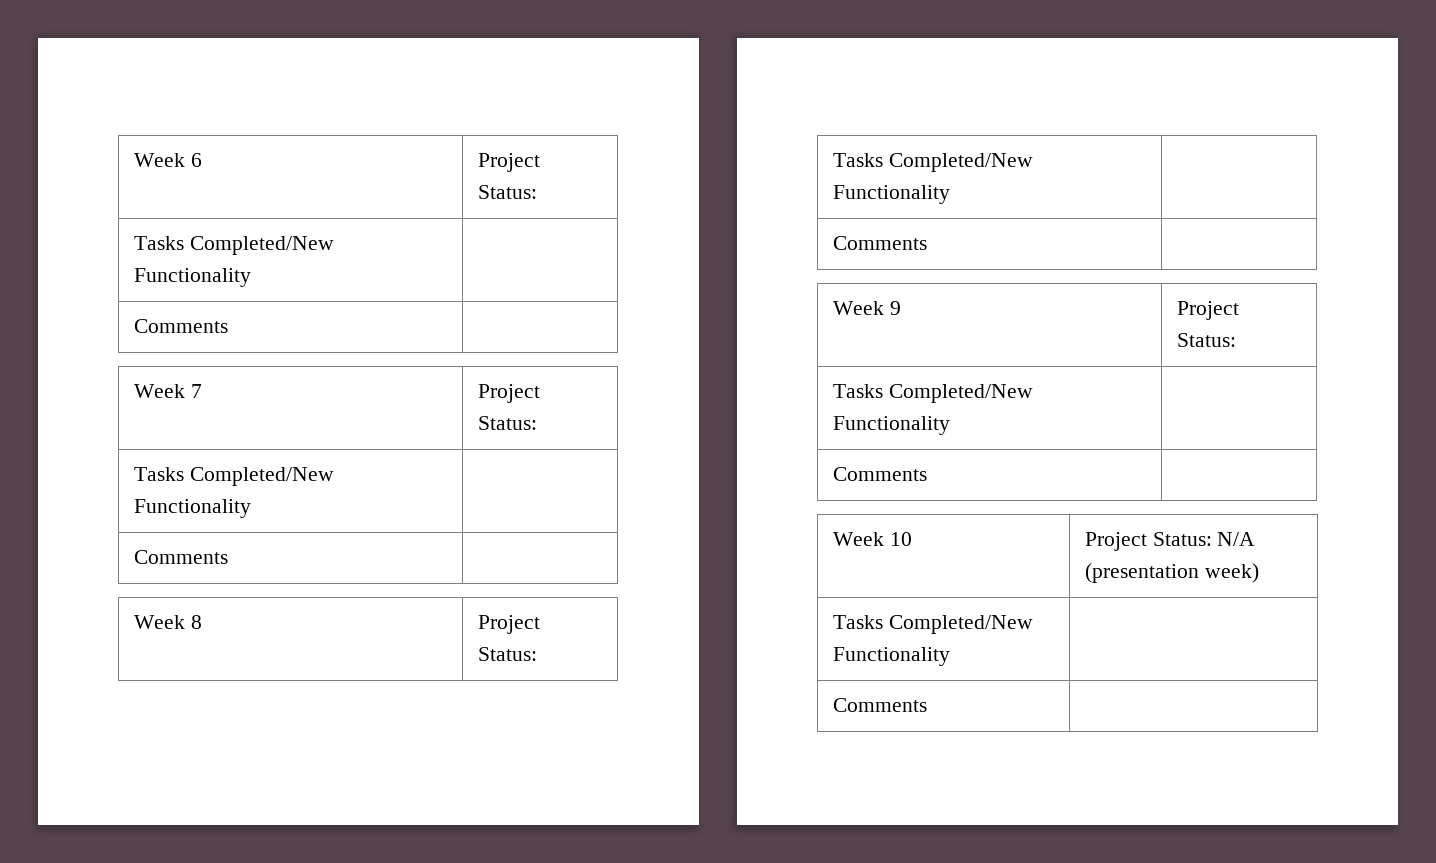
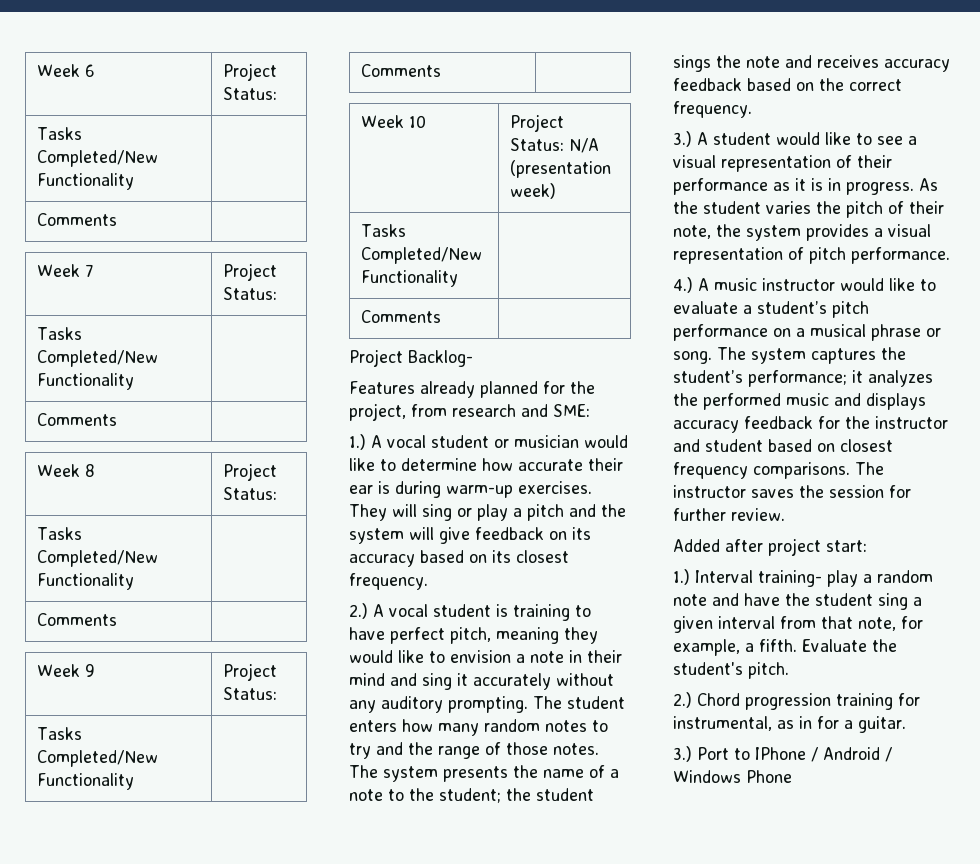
+ Project Backlog-
+ Features already planned for the project, from research and SME:
+ 1.) A vocal student or musician would like to determine how accurate their ear is during warm-up exercises. They will sing or play a pitch and the system will give feedback on its accuracy based on its closest frequency.
+ 2.) A vocal student is training to have perfect pitch, meaning they would like to envision a note in their mind and sing it accurately without any auditory prompting. The student enters how many random notes to try and the range of those notes. The system presents the name of a note to the student; the student sings the note and receives accuracy feedback based on the correct frequency.
+ 3.) A student would like to see a visual representation of their performance as it is in progress. As the student varies the pitch of their note, the system provides a visual representation of pitch performance.
+ 4.) A music instructor would like to evaluate a student’s pitch performance on a musical phrase or song. The system captures the student’s performance; it analyzes the performed music and displays accuracy feedback for the instructor and student based on closest frequency comparisons. The instructor saves the session for further review.
+ Added after project start:
+ 1.) Interval training- play a random note and have the student sing a given interval from that note, for example, a fifth. Evaluate the student's pitch.
+ 2.) Chord progression training for instrumental, as in for a guitar.
+ 3.) Port to IPhone / Android / Windows Phone

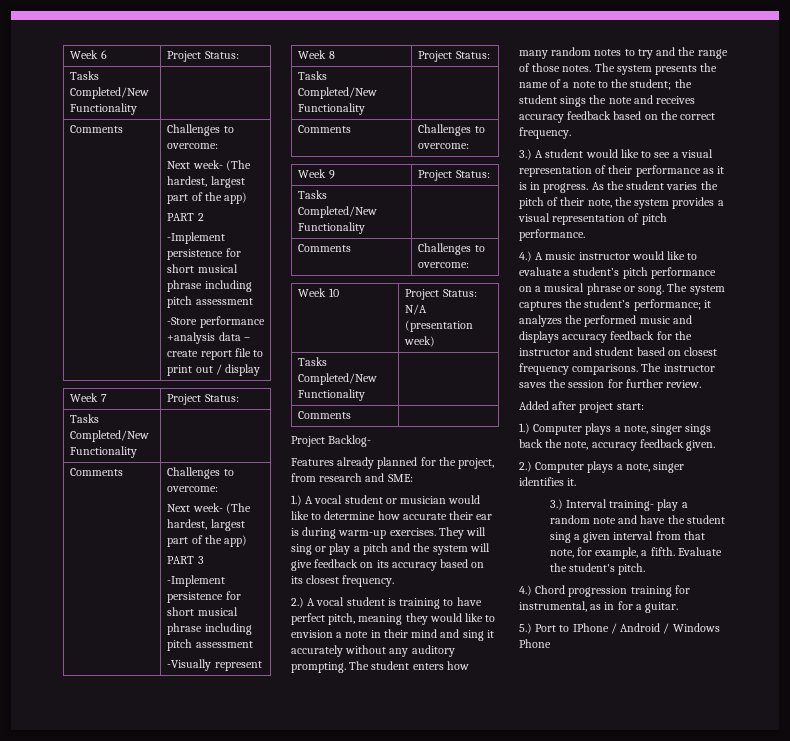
  Week 6 | Project Status:
  Tasks Completed/New Functionality |
- Comments |
+ Comments | Challenges to overcome:
+ Next week- (The hardest, largest part of the app)
+ PART 2
+ -Implement persistence for short musical phrase including pitch assessment
+ -Store performance +analysis data – create report file to print out / display
  Week 7 | Project Status:
  Tasks Completed/New Functionality |
- Comments |
+ Comments | Challenges to overcome:
+ Next week- (The hardest, largest part of the app)
+ PART 3
+ -Implement persistence for short musical phrase including pitch assessment
+ -Visually represent
  Week 8 | Project Status:
  Tasks Completed/New Functionality |
- Comments |
+ Comments | Challenges to overcome:
  Week 9 | Project Status:
  Tasks Completed/New Functionality |
- Comments |
+ Comments | Challenges to overcome:
- 1.) Interval training- play a random note and have the student sing a given interval from that note, for example, a fifth.
+ 1.) Computer plays a note, singer sings back the note, accuracy feedback given.
+ 2.) Computer plays a note, singer identifies it.
+ 3.) Interval training- play a random note and have the student sing a given interval from that note, for example, a fifth.
- 2.) Chord progression training for instrumental, as in for a guitar.
+ 4.) Chord progression training for instrumental, as in for a guitar.
- 3.) Port to IPhone / Android / Windows Phone
+ 5.) Port to IPhone / Android / Windows Phone

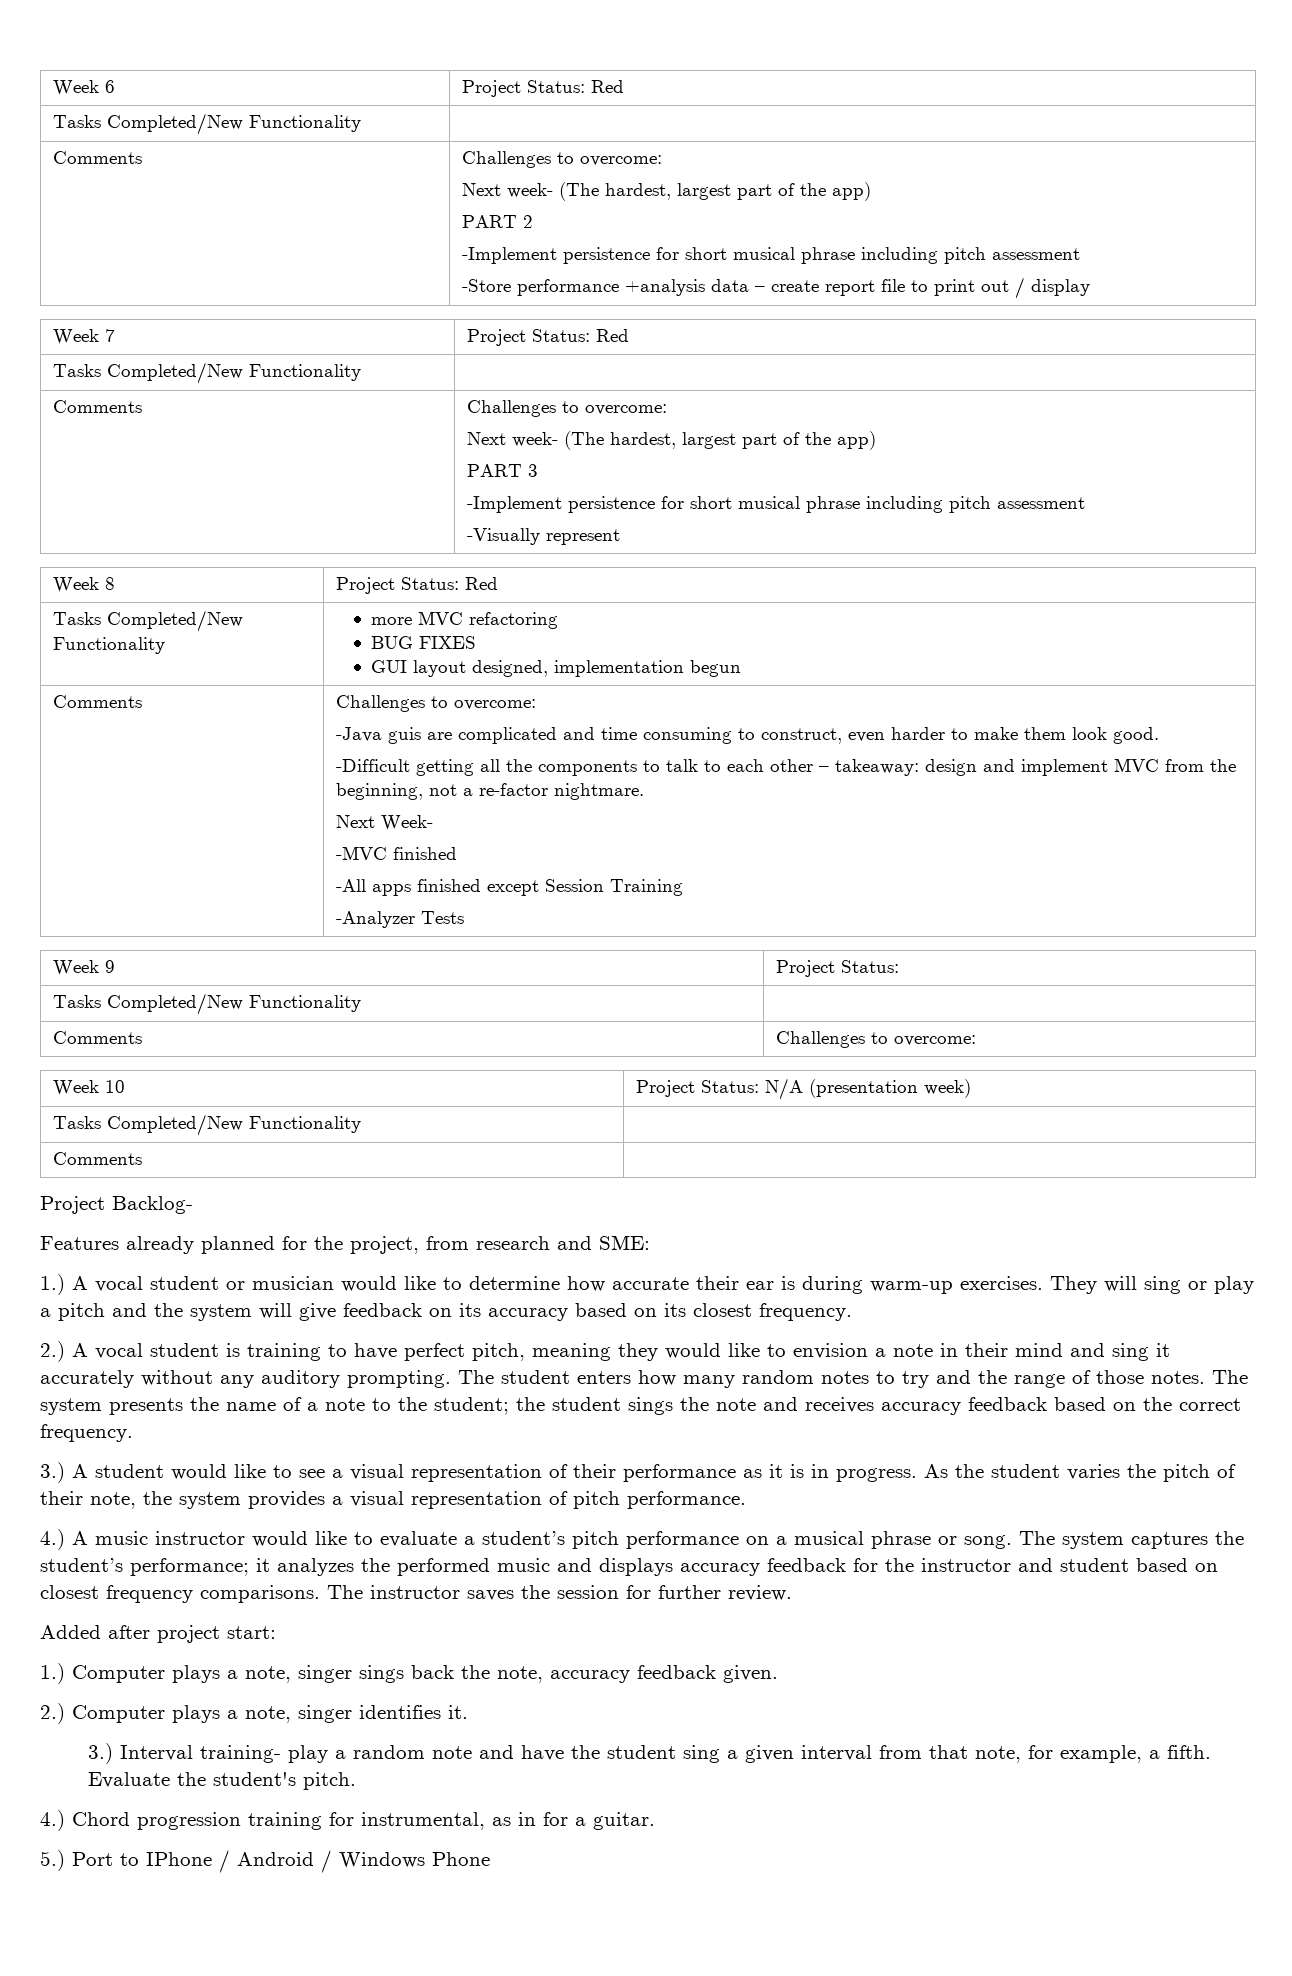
- Week 6 | Project Status:
+ Week 6 | Project Status: Red
- Week 7 | Project Status:
+ Week 7 | Project Status: Red
- Week 8 | Project Status:
- Tasks Completed/New Functionality |
+ Week 8 | Project Status: Red
+ Tasks Completed/New Functionality | more MVC refactoring
+ BUG FIXES
+ GUI layout designed, implementation begun
  Comments | Challenges to overcome:
+ -Java guis are complicated and time consuming to construct, even harder to make them look good.
+ -Difficult getting all the components to talk to each other – takeaway: design and implement MVC from the beginning, not a re-factor nightmare.
+ Next Week-
+ -MVC finished
+ -All apps finished except Session Training
+ -Analyzer Tests

